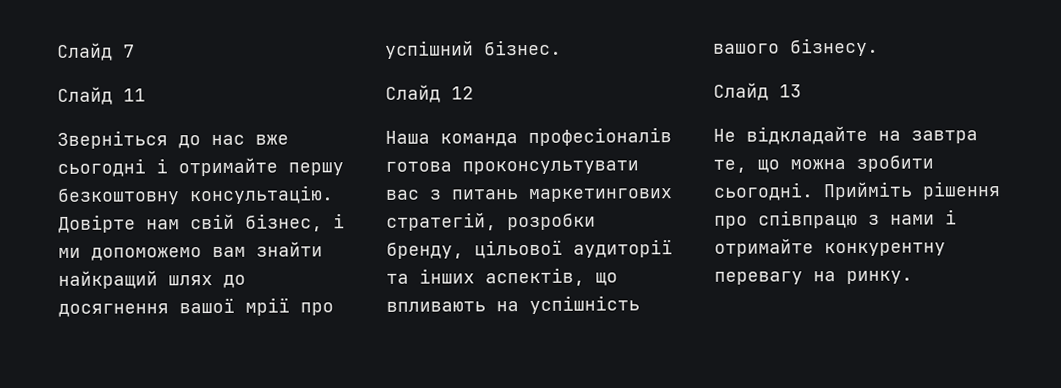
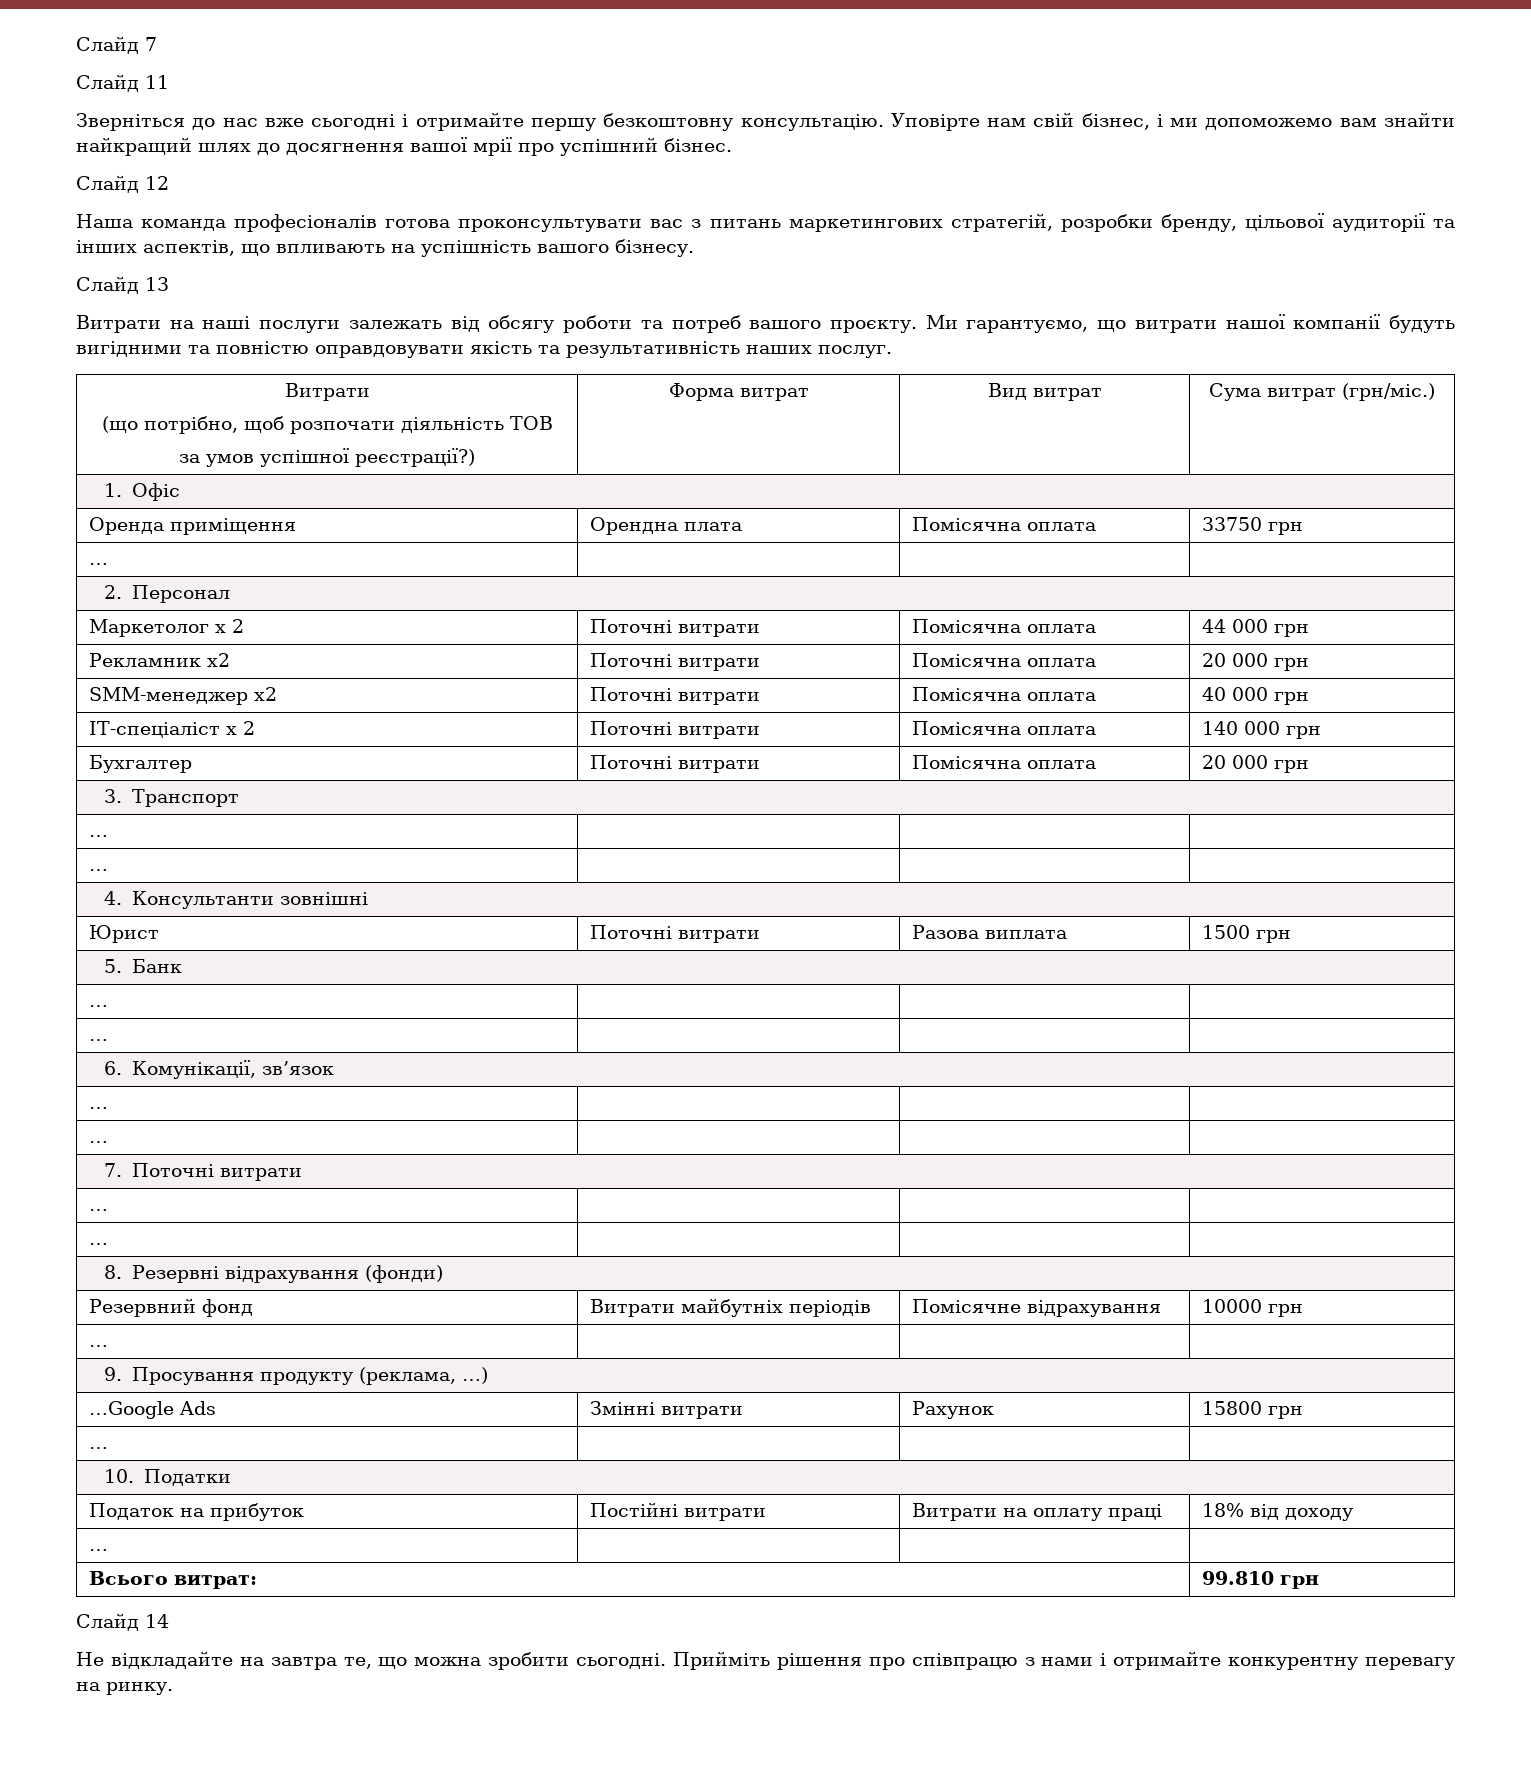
- Довірте нам свій бізнес, і ми допоможемо вам знайти найкращий шлях до досягнення вашої мрії про успішний бізнес.
+ Уповірте нам свій бізнес, і ми допоможемо вам знайти найкращий шлях до досягнення вашої мрії про успішний бізнес.
+ Витрати на наші послуги залежать від обсягу роботи та потреб вашого проєкту. Ми гарантуємо, що витрати нашої компанії будуть вигідними та повністю оправдовувати якість та результативність наших послуг.
+ Витрати
+ (що потрібно, щоб розпочати діяльність ТОВ
+ за умов успішної реєстрації?) | Форма витрат | Вид витрат | Сума витрат (грн/міс.)
+ 1. Офіс
+ Оренда приміщення | Орендна плата | Помісячна оплата | 33750 грн
+ … | | |
+ 2. Персонал
+ Маркетолог х 2 | Поточні витрати | Помісячна оплата | 44 000 грн
+ Рекламник х2 | Поточні витрати | Помісячна оплата | 20 000 грн
+ SMM-менеджер х2 | Поточні витрати | Помісячна оплата | 40 000 грн
+ IT-спеціаліст х 2 | Поточні витрати | Помісячна оплата | 140 000 грн
+ Бухгалтер | Поточні витрати | Помісячна оплата | 20 000 грн
+ 3. Транспорт
+ … | | |
+ … | | |
+ 4. Консультанти зовнішні
+ Юрист | Поточні витрати | Разова виплата | 1500 грн
+ 5. Банк
+ … | | |
+ … | | |
+ 6. Комунікації, зв’язок
+ … | | |
+ … | | |
+ 7. Поточні витрати
+ … | | |
+ … | | |
+ 8. Резервні відрахування (фонди)
+ Резервний фонд | Витрати майбутніх періодів | Помісячне відрахування | 10000 грн
+ … | | |
+ 9. Просування продукту (реклама, …)
+ …Google Ads | Змінні витрати | Рахунок | 15800 грн
+ … | | |
+ 10. Податки
+ Податок на прибуток | Постійні витрати | Витрати на оплату праці | 18% від доходу
+ … | | |
+ Всього витрат: | 99.810 грн
+ Слайд 14

